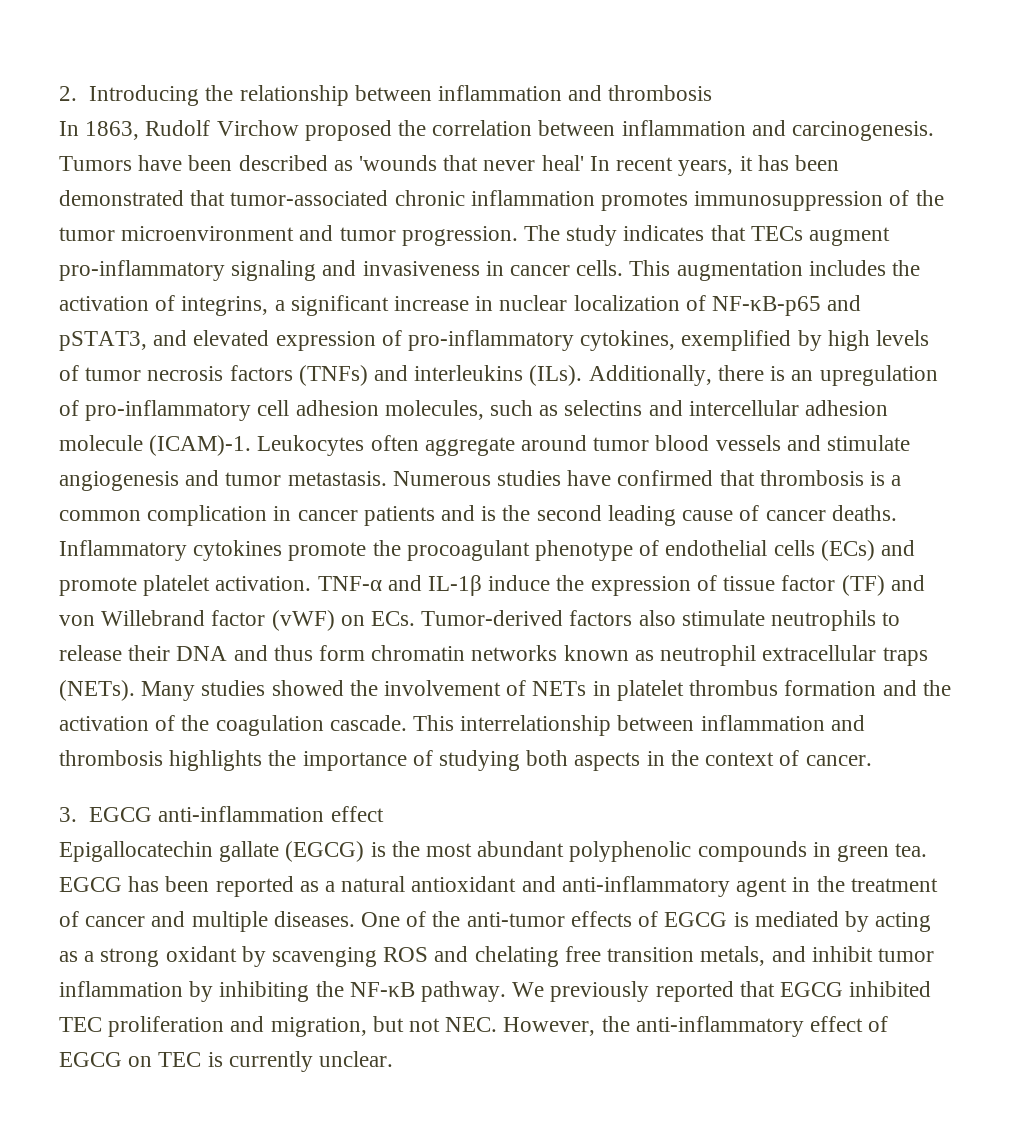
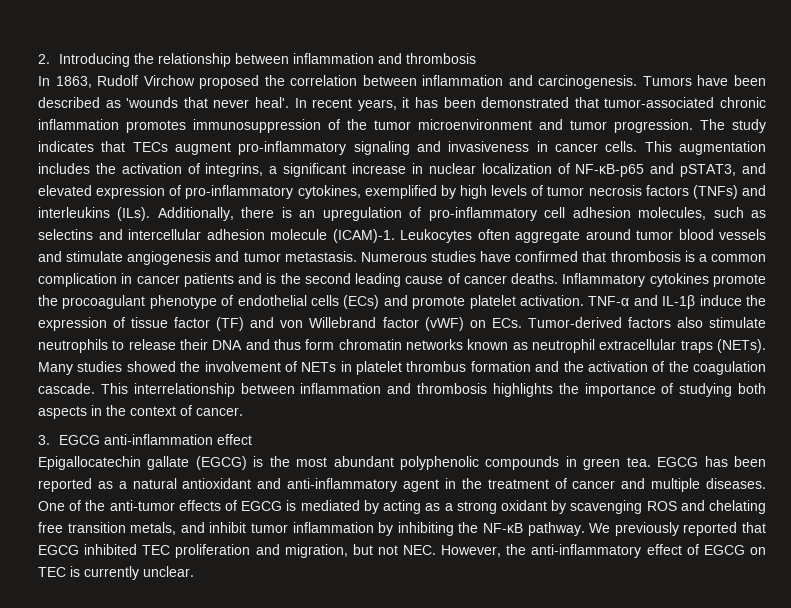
- Tumors have been described as 'wounds that never heal' In recent years, it has been demonstrated that tumor-associated chronic inflammation promotes immunosuppression of the tumor microenvironment and tumor progression.
+ Tumors have been described as 'wounds that never heal'. In recent years, it has been demonstrated that tumor-associated chronic inflammation promotes immunosuppression of the tumor microenvironment and tumor progression.

